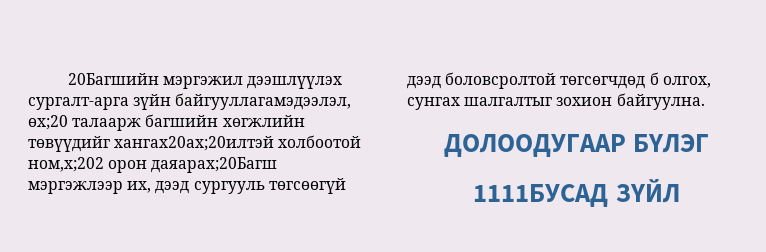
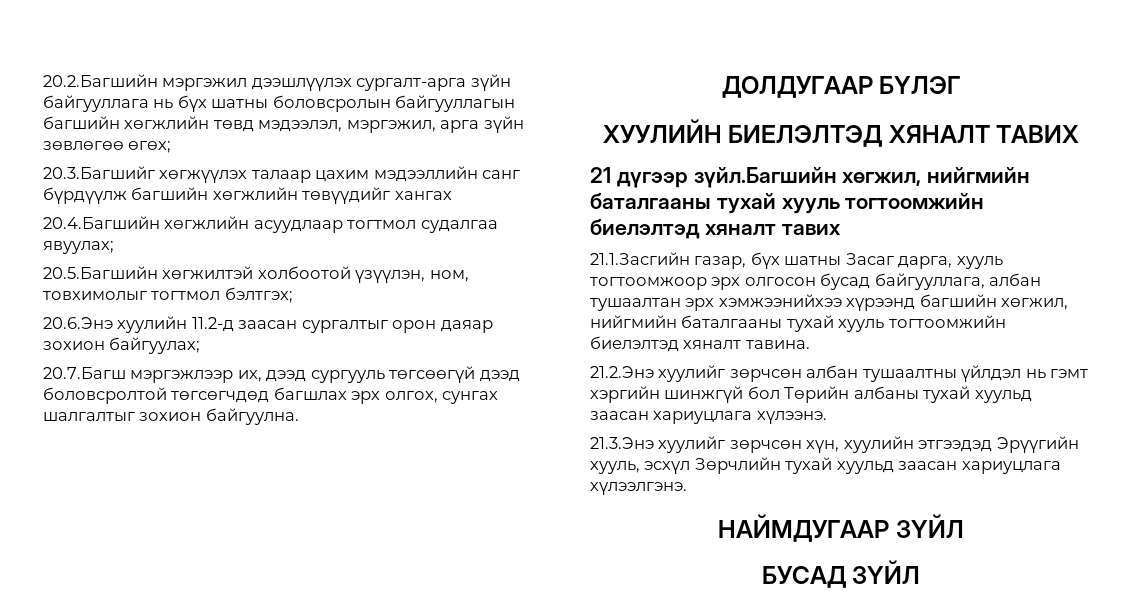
- 20Багшийн мэргэжил дээшлүүлэх сургалт-арга зүйн байгууллагамэдээлэл, өх;20 талаарж багшийн хөгжлийн төвүүдийг хангах20ах;20илтэй холбоотой ном,х;202 орон даяарах;20Багш мэргэжлээр их, дээд сургууль төгсөөгүй дээд боловсролтой төгсөгчдөд б олгох, сунгах шалгалтыг зохион байгуулна.
+ 20.2.Багшийн мэргэжил дээшлүүлэх сургалт-арга зүйн байгууллага нь бүх шатны боловсролын байгууллагын багшийн хөгжлийн төвд мэдээлэл, мэргэжил, арга зүйн зөвлөгөө өгөх;
+ 20.3.Багшийг хөгжүүлэх талаар цахим мэдээллийн санг бүрдүүлж багшийн хөгжлийн төвүүдийг хангах
+ 20.4.Багшийн хөгжлийн асуудлаар тогтмол судалгаа явуулах;
+ 20.5.Багшийн хөгжилтэй холбоотой үзүүлэн, ном, товхимолыг тогтмол бэлтгэх;
+ 20.6.Энэ хуулийн 11.2-д заасан сургалтыг орон даяар зохион байгуулах;
+ 20.7.Багш мэргэжлээр их, дээд сургууль төгсөөгүй дээд боловсролтой төгсөгчдөд багшлах эрх олгох, сунгах шалгалтыг зохион байгуулна.
- ДОЛООДУГААР БҮЛЭГ
+ ДОЛДУГААР БҮЛЭГ
- 1111БУСАД ЗҮЙЛ
+ ХУУЛИЙН БИЕЛЭЛТЭД ХЯНАЛТ ТАВИХ
+ 21 дүгээр зүйл.Багшийн хөгжил, нийгмийн баталгааны тухай хууль тогтоомжийн биелэлтэд хяналт тавих
+ 21.1.Засгийн газар, бүх шатны Засаг дарга, хууль тогтоомжоор эрх олгосон бусад байгууллага, албан тушаалтан эрх хэмжээнийхээ хүрээнд багшийн хөгжил, нийгмийн баталгааны тухай хууль тогтоомжийн биелэлтэд хяналт тавина.
+ 21.2.Энэ хуулийг зөрчсөн албан тушаалтны үйлдэл нь гэмт хэргийн шинжгүй бол Төрийн албаны тухай хуульд заасан хариуцлага хүлээнэ.
+ 21.3.Энэ хуулийг зөрчсөн хүн, хуулийн этгээдэд Эрүүгийн хууль, эсхүл Зөрчлийн тухай хуульд заасан хариуцлага хүлээлгэнэ.
+ НАЙМДУГААР ЗҮЙЛ
+ БУСАД ЗҮЙЛ

